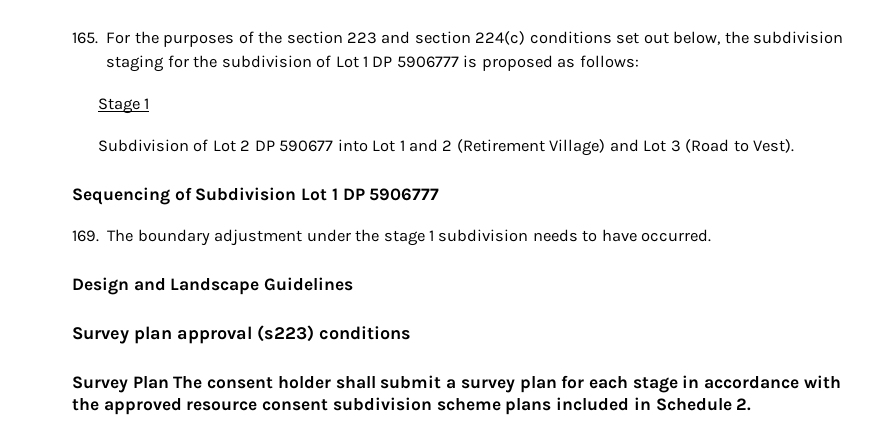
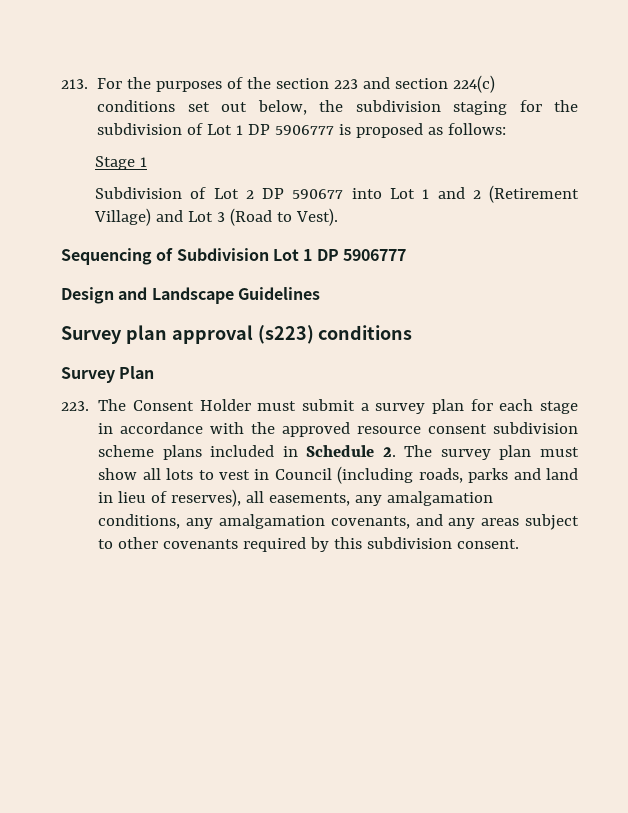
- 165. For the purposes of the section 223 and section 224(c) conditions set out below, the subdivision staging for the subdivision of Lot 1 DP 5906777 is proposed as follows:
+ 213. For the purposes of the section 223 and section 224(c) conditions set out below, the subdivision staging for the subdivision of Lot 1 DP 5906777 is proposed as follows:
- 169. The boundary adjustment under the stage 1 subdivision needs to have occurred.
- Survey Plan The consent holder shall submit a survey plan for each stage in accordance with the approved resource consent subdivision scheme plans included in Schedule 2.
+ Survey Plan
+ 223. The Consent Holder must submit a survey plan for each stage in accordance with the approved resource consent subdivision scheme plans included in Schedule 2. The survey plan must show all lots to vest in Council (including roads, parks and land in lieu of reserves), all easements, any amalgamation conditions, any amalgamation covenants, and any areas subject to other covenants required by this subdivision consent.

